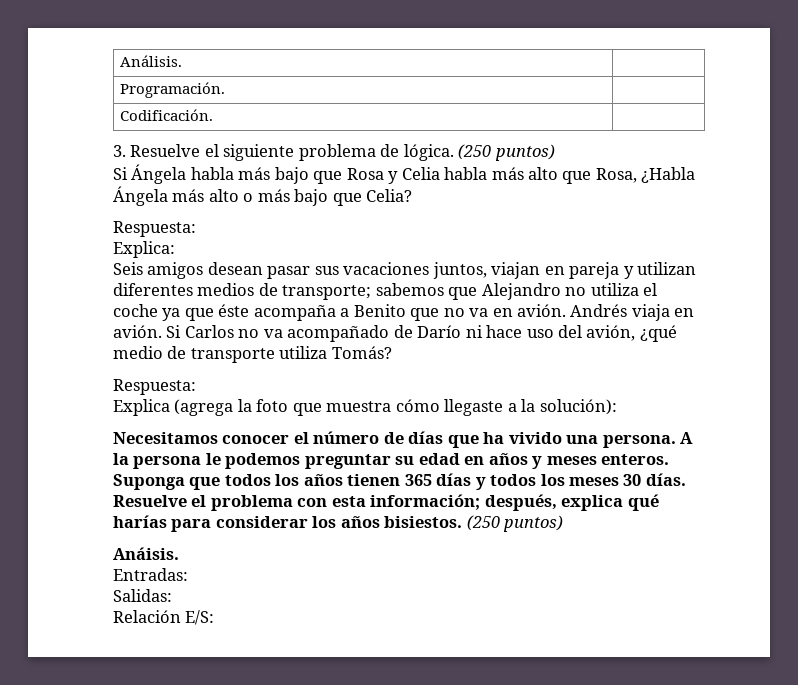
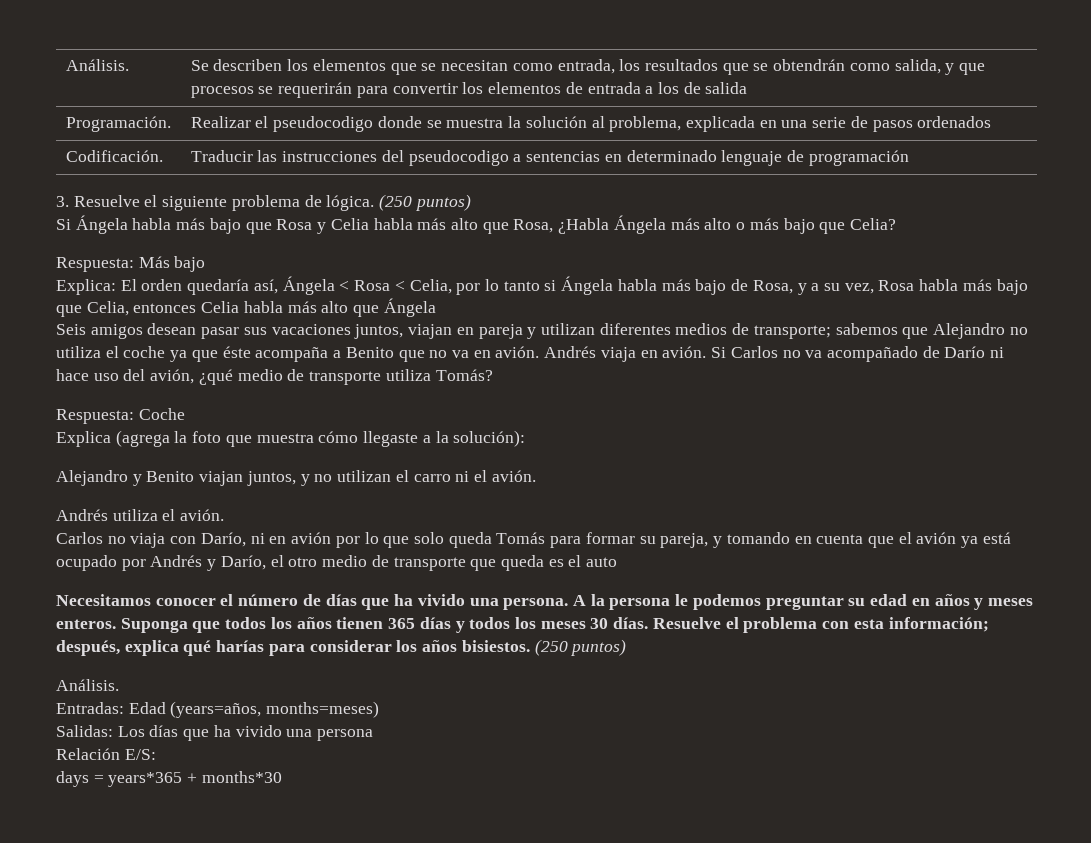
- Análisis. |
- Programación. |
- Codificación. |
+ Análisis. | Se describen los elementos que se necesitan como entrada, los resultados que se obtendrán como salida, y que procesos se requerirán para convertir los elementos de entrada a los de salida
+ Programación. | Realizar el pseudocodigo donde se muestra la solución al problema, explicada en una serie de pasos ordenados
+ Codificación. | Traducir las instrucciones del pseudocodigo a sentencias en determinado lenguaje de programación
  Si Ángela habla más bajo que Rosa y Celia habla más alto que Rosa, ¿Habla Ángela más alto o más bajo que Celia?
- Respuesta:
+ Respuesta: Más bajo
- Explica:
+ Explica: El orden quedaría así, Ángela < Rosa < Celia, por lo tanto si Ángela habla más bajo de Rosa, y a su vez, Rosa habla más bajo que Celia, entonces Celia habla más alto que Ángela
  Si Carlos no va acompañado de Darío ni hace uso del avión, ¿qué medio de transporte utiliza Tomás?
- Respuesta:
+ Respuesta: Coche
+ Alejandro y Benito viajan juntos, y no utilizan el carro ni el avión.
+ Andrés utiliza el avión.
+ Carlos no viaja con Darío, ni en avión por lo que solo queda Tomás para formar su pareja, y tomando en cuenta que el avión ya está ocupado por Andrés y Darío, el otro medio de transporte que queda es el auto
  Resuelve el problema con esta información; después, explica qué harías para considerar los años bisiestos. (250 puntos)
- Anáisis.
+ Análisis.
- Entradas:
- Salidas:
+ Entradas: Edad (years=años, months=meses)
+ Salidas: Los días que ha vivido una persona
  Relación E/S:
+ days = years*365 + months*30

